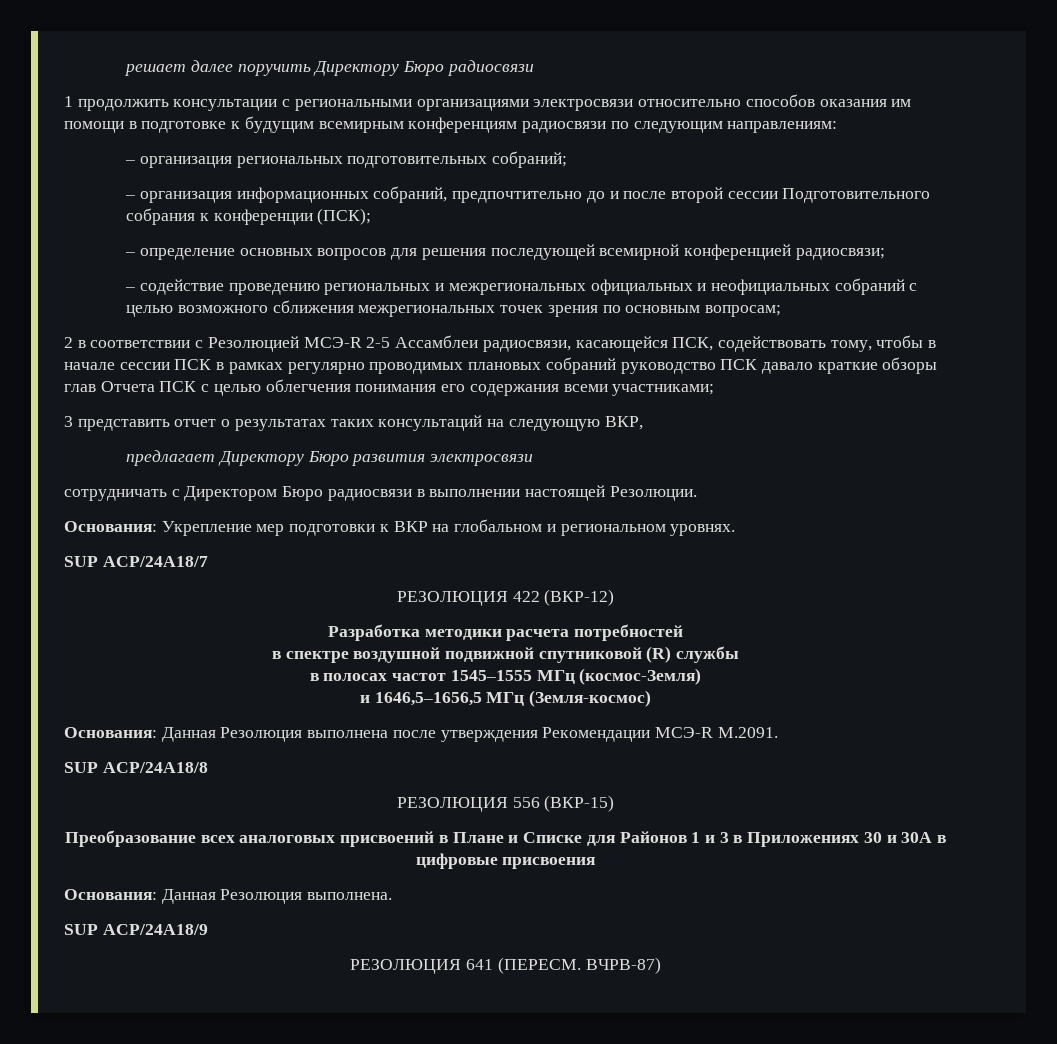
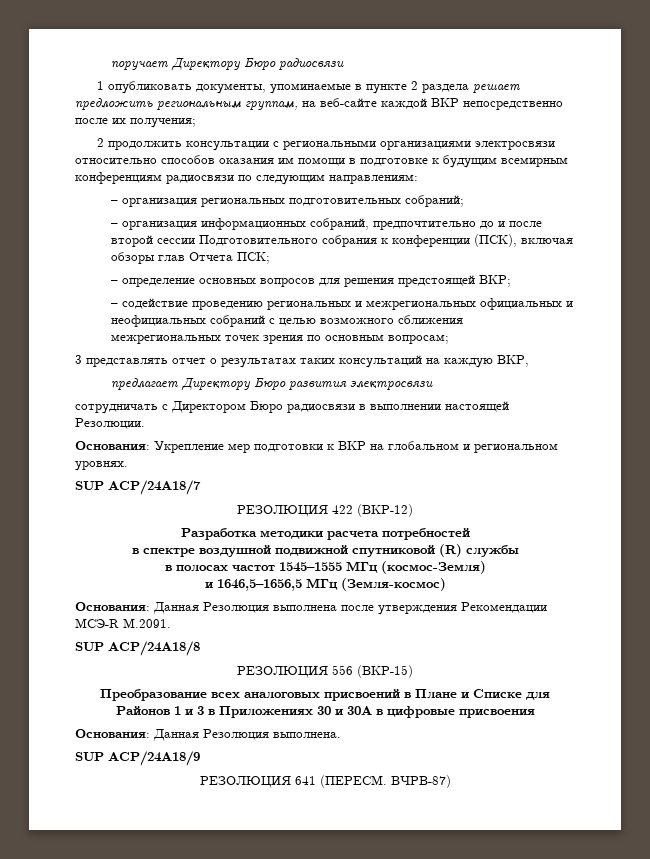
- решает далее поручить Директору Бюро радиосвязи
+ поручает Директору Бюро радиосвязи
- 1 продолжить консультации с региональными организациями электросвязи относительно способов оказания им помощи в подготовке к будущим всемирным конференциям радиосвязи по следующим направлениям:
+ 1 опубликовать документы, упоминаемые в пункте 2 раздела решает предложить региональным группам, на веб-сайте каждой ВКР непосредственно после их получения;
+ 2 продолжить консультации с региональными организациями электросвязи относительно способов оказания им помощи в подготовке к будущим всемирным конференциям радиосвязи по следующим направлениям:
- – организация информационных собраний, предпочтительно до и после второй сессии Подготовительного собрания к конференции (ПСК);
+ – организация информационных собраний, предпочтительно до и после второй сессии Подготовительного собрания к конференции (ПСК), включая обзоры глав Отчета ПСК;
- – определение основных вопросов для решения последующей всемирной конференцией радиосвязи;
+ – определение основных вопросов для решения предстоящей ВКР;
- 2 в соответствии с Резолюцией МСЭ-R 2-5 Ассамблеи радиосвязи, касающейся ПСК, содействовать тому, чтобы в начале сессии ПСК в рамках регулярно проводимых плановых собраний руководство ПСК давало краткие обзоры глав Отчета ПСК с целью облегчения понимания его содержания всеми участниками;
- 3 представить отчет о результатах таких консультаций на следующую ВКР,
+ 3 представлять отчет о результатах таких консультаций на каждую ВКР,

